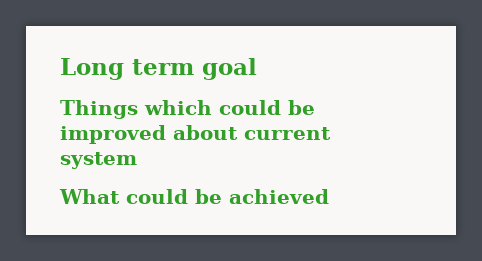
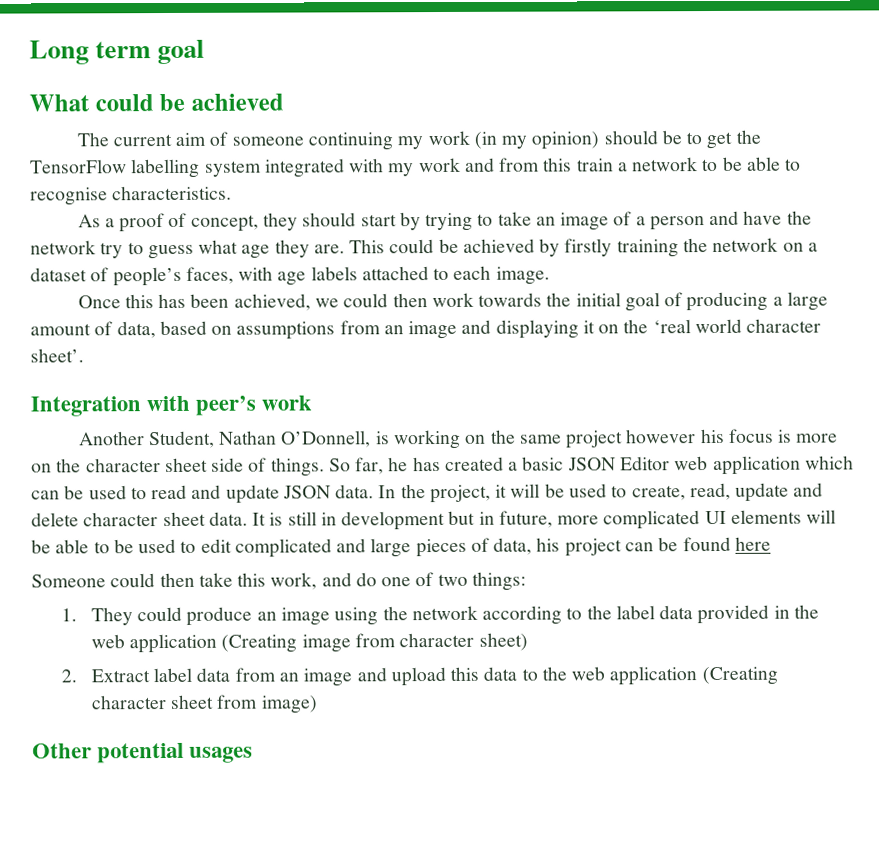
- Things which could be improved about current system
  What could be achieved
+ The current aim of someone continuing my work (in my opinion) should be to get the TensorFlow labelling system integrated with my work and from this train a network to be able to recognise characteristics.
+ As a proof of concept, they should start by trying to take an image of a person and have the network try to guess what age they are. This could be achieved by firstly training the network on a dataset of people’s faces, with age labels attached to each image.
+ Once this has been achieved, we could then work towards the initial goal of producing a large amount of data, based on assumptions from an image and displaying it on the ‘real world character sheet’.
+ Integration with peer’s work
+ Another Student, Nathan O’Donnell, is working on the same project however his focus is more on the character sheet side of things. So far, he has created a basic JSON Editor web application which can be used to read and update JSON data. In the project, it will be used to create, read, update and delete character sheet data. It is still in development but in future, more complicated UI elements will be able to be used to edit complicated and large pieces of data, his project can be found here
+ Someone could then take this work, and do one of two things:
+ 1. They could produce an image using the network according to the label data provided in the web application (Creating image from character sheet)
+ 2. Extract label data from an image and upload this data to the web application (Creating character sheet from image)
+ Other potential usages

